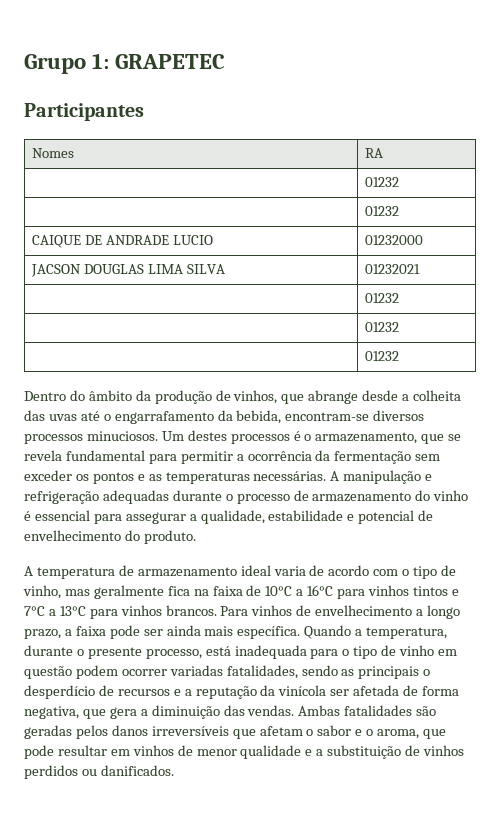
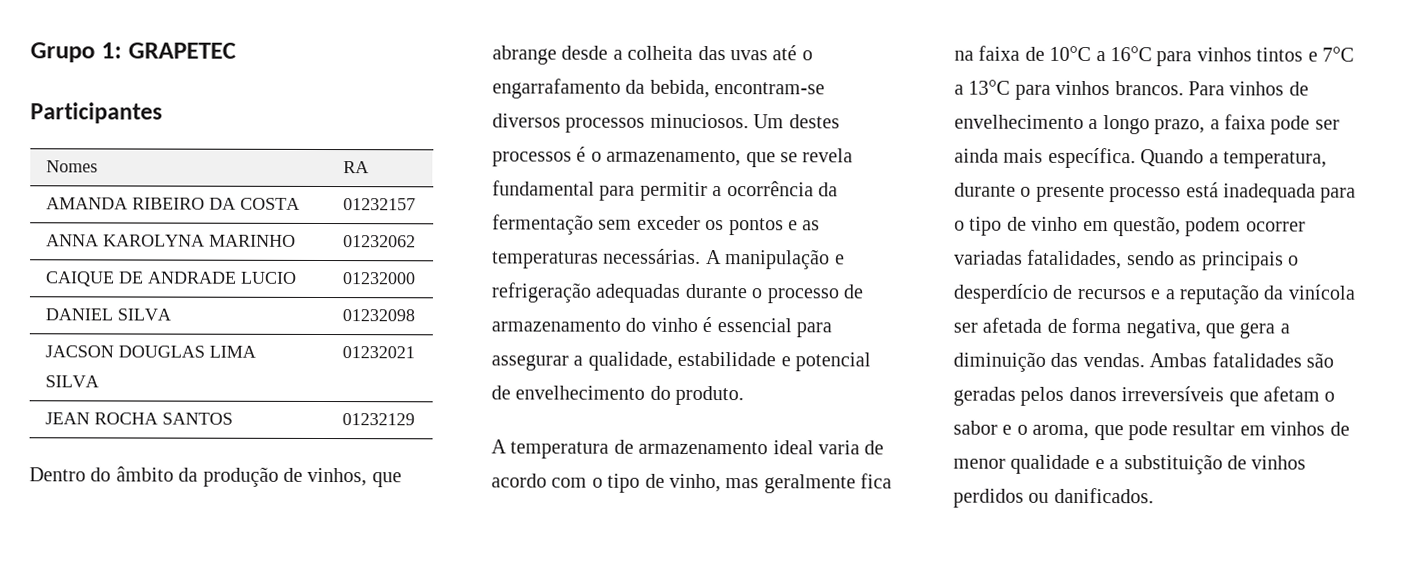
  Nomes | RA
- | 01232
- | 01232
+ AMANDA RIBEIRO DA COSTA | 01232157
+ ANNA KAROLYNA MARINHO | 01232062
+ DANIEL SILVA | 01232098
  JACSON DOUGLAS LIMA SILVA | 01232021
- | 01232
- | 01232
- | 01232
+ JEAN ROCHA SANTOS | 01232129
- Quando a temperatura, durante o presente processo, está inadequada para o tipo de vinho em questão podem ocorrer variadas fatalidades, sendo as principais o desperdício de recursos e a reputação da vinícola ser afetada de forma negativa, que gera a diminuição das vendas.
+ Quando a temperatura, durante o presente processo está inadequada para o tipo de vinho em questão, podem ocorrer variadas fatalidades, sendo as principais o desperdício de recursos e a reputação da vinícola ser afetada de forma negativa, que gera a diminuição das vendas.

